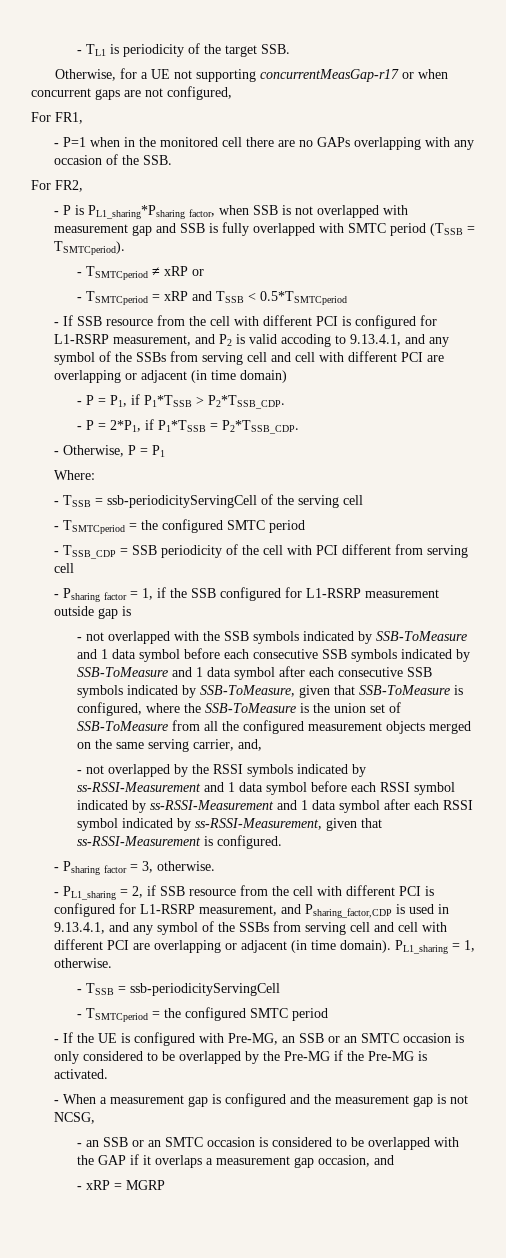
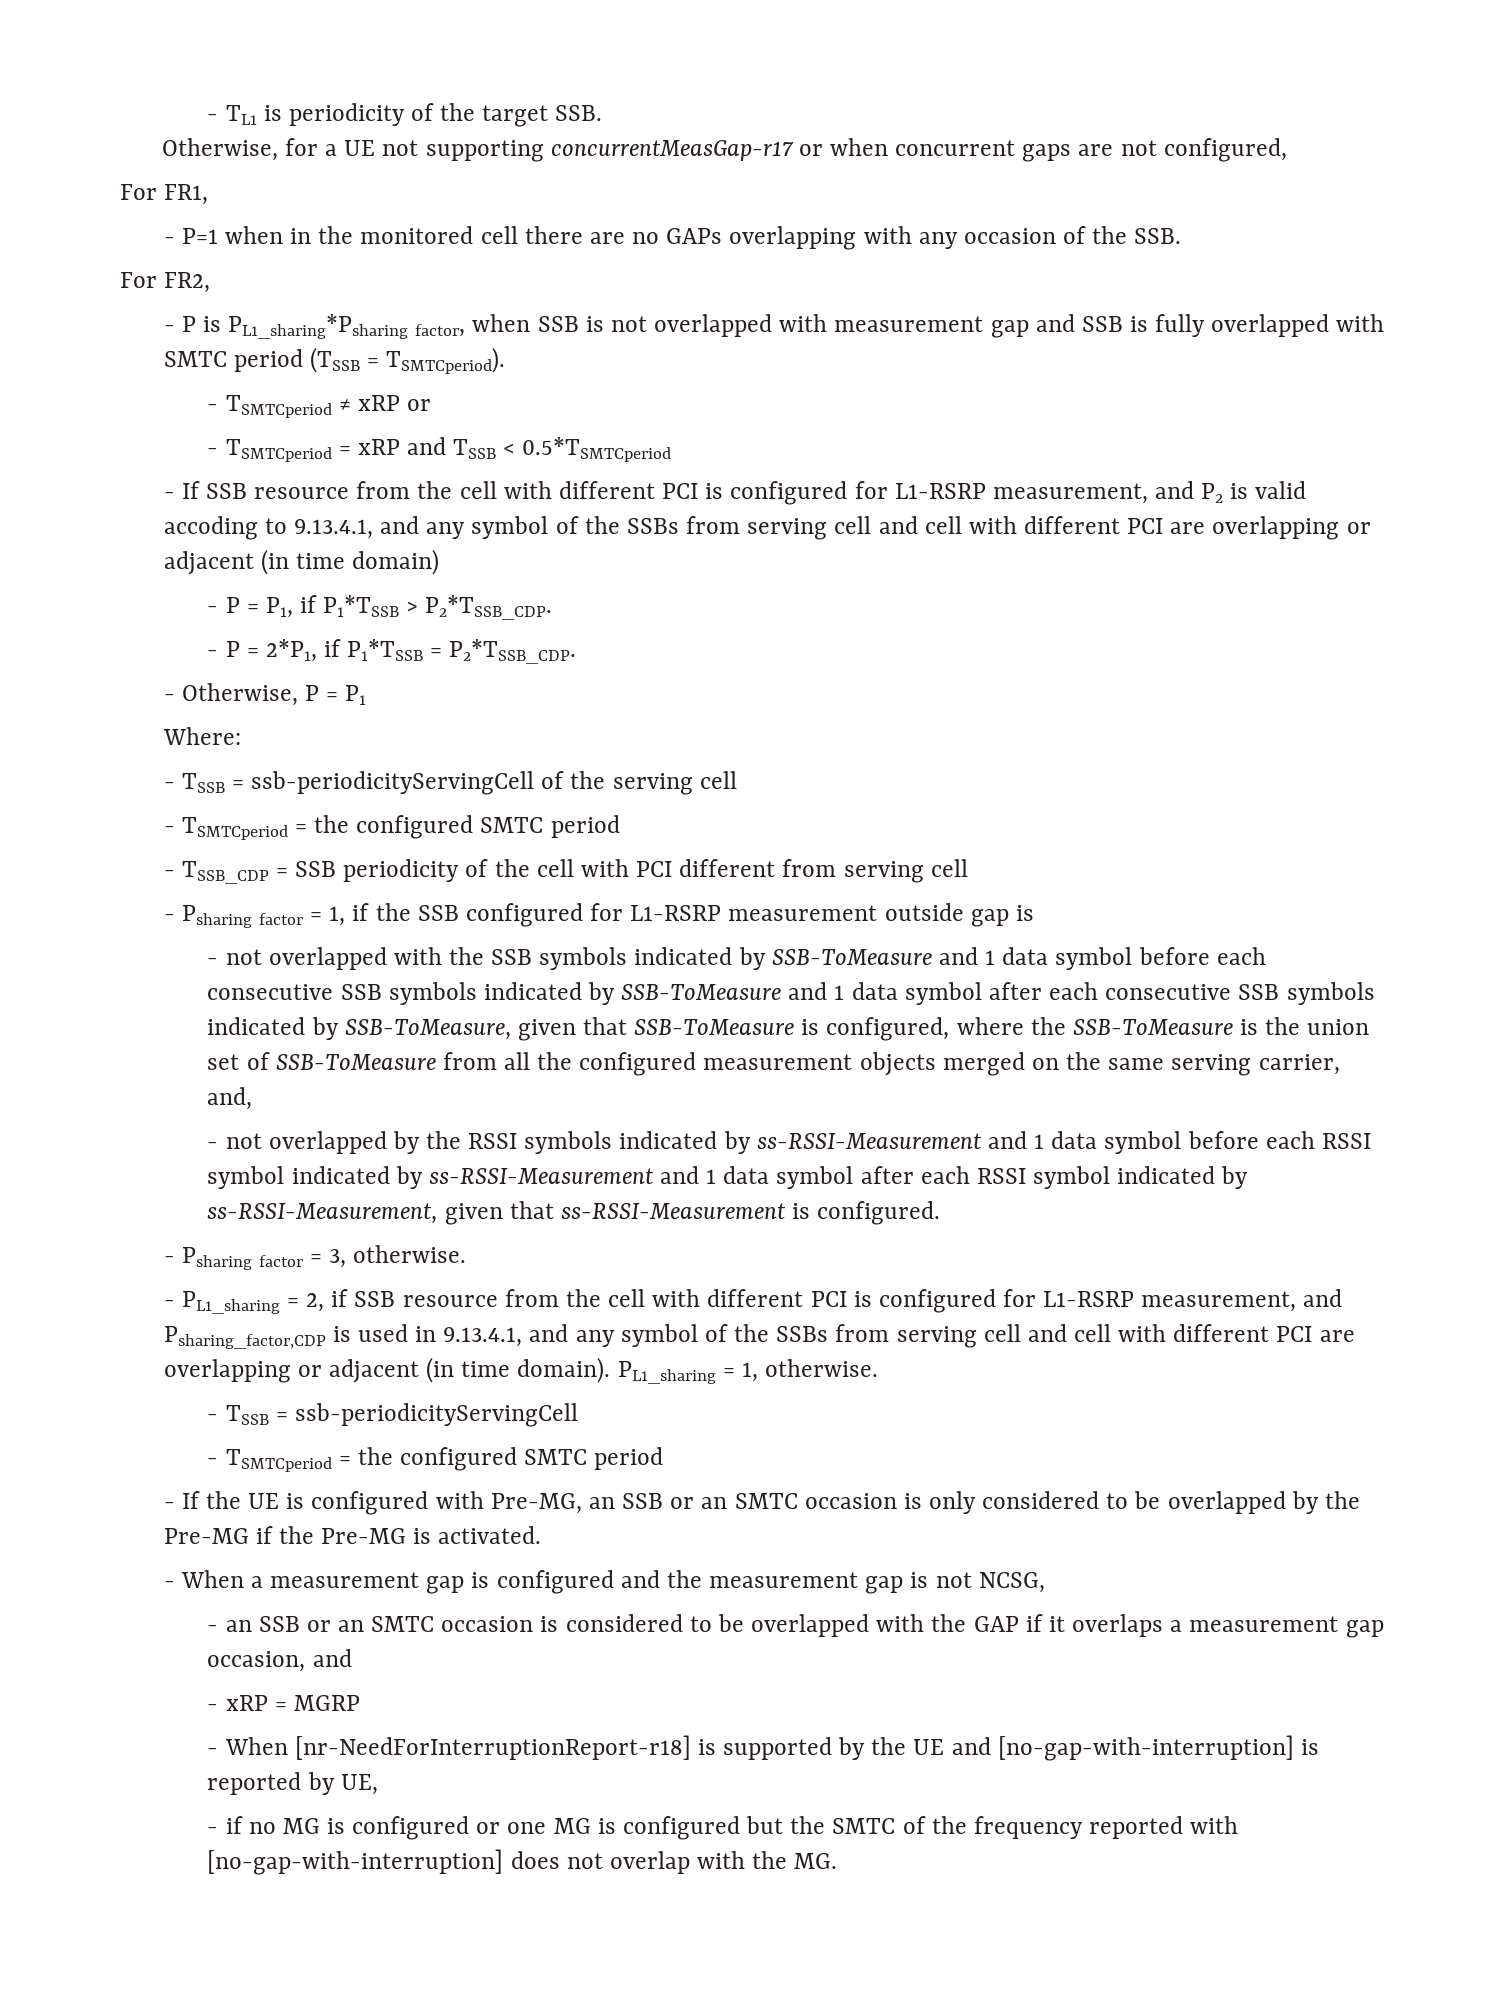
+ - When [nr-NeedForInterruptionReport-r18] is supported by the UE and [no-gap-with-interruption] is reported by UE,
+ - if no MG is configured or one MG is configured but the SMTC of the frequency reported with [no-gap-with-interruption] does not overlap with the MG.

